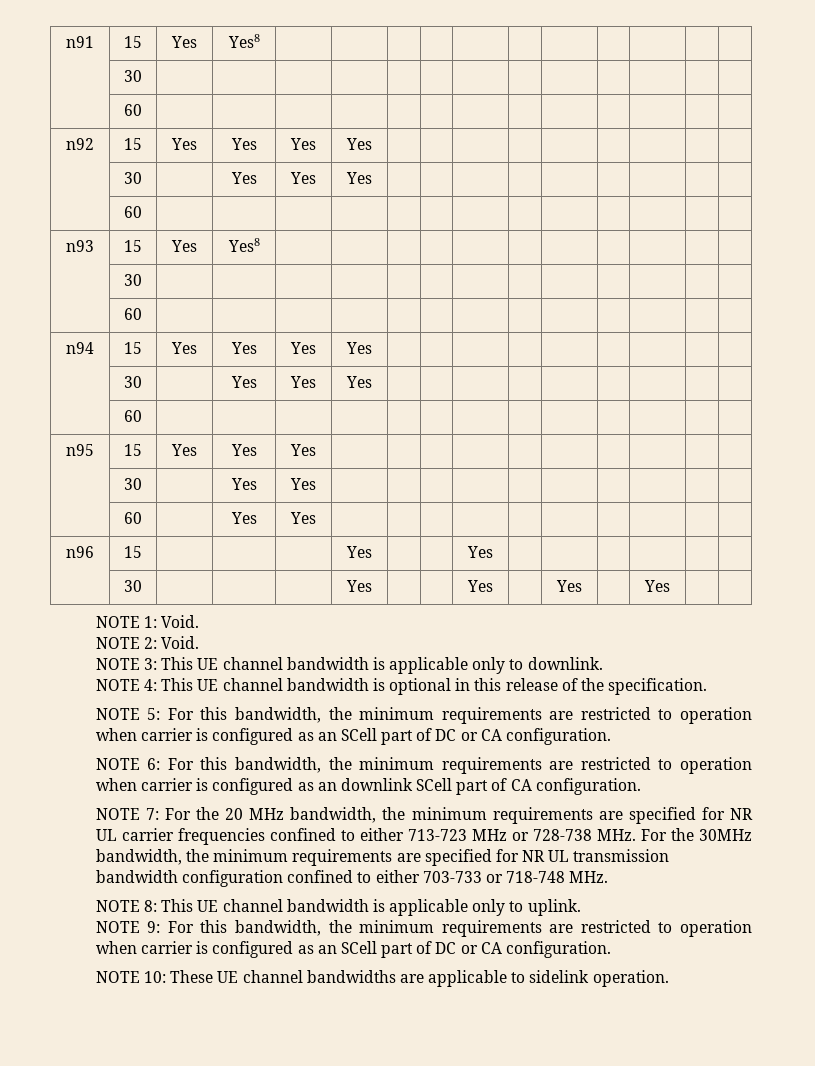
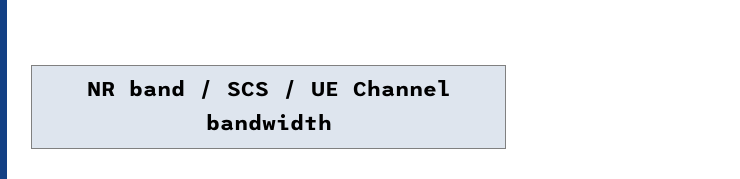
- n91 | 15 | Yes | Yes8 | | | | | | | | | | |
- | 30 | | | | | | | | | | | | |
- | 60 | | | | | | | | | | | | |
- n92 | 15 | Yes | Yes | Yes | Yes | | | | | | | | |
- | 30 | | Yes | Yes | Yes | | | | | | | | |
- | 60 | | | | | | | | | | | | |
- n93 | 15 | Yes | Yes8 | | | | | | | | | | |
- | 30 | | | | | | | | | | | | |
- | 60 | | | | | | | | | | | | |
- n94 | 15 | Yes | Yes | Yes | Yes | | | | | | | | |
- | 30 | | Yes | Yes | Yes | | | | | | | | |
- | 60 | | | | | | | | | | | | |
- n95 | 15 | Yes | Yes | Yes | | | | | | | | | |
- | 30 | | Yes | Yes | | | | | | | | | |
- | 60 | | Yes | Yes | | | | | | | | | |
- n96 | 15 | | | | Yes | | | Yes | | | | | |
- | 30 | | | | Yes | | | Yes | | Yes | | Yes | |
- NOTE 1: Void.
- NOTE 2: Void.
- NOTE 3: This UE channel bandwidth is applicable only to downlink.
- NOTE 4: This UE channel bandwidth is optional in this release of the specification.
- NOTE 5: For this bandwidth, the minimum requirements are restricted to operation when carrier is configured as an SCell part of DC or CA configuration.
- NOTE 6: For this bandwidth, the minimum requirements are restricted to operation when carrier is configured as an downlink SCell part of CA configuration.
- NOTE 7: For the 20 MHz bandwidth, the minimum requirements are specified for NR UL carrier frequencies confined to either 713-723 MHz or 728-738 MHz. For the 30MHz bandwidth, the minimum requirements are specified for NR UL transmission bandwidth configuration confined to either 703-733 or 718-748 MHz.
- NOTE 8: This UE channel bandwidth is applicable only to uplink.
- NOTE 9: For this bandwidth, the minimum requirements are restricted to operation when carrier is configured as an SCell part of DC or CA configuration.
- NOTE 10: These UE channel bandwidths are applicable to sidelink operation.
+ NR band / SCS / UE Channel bandwidth

